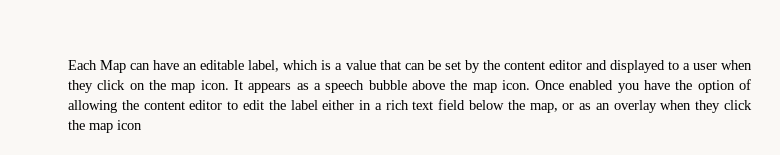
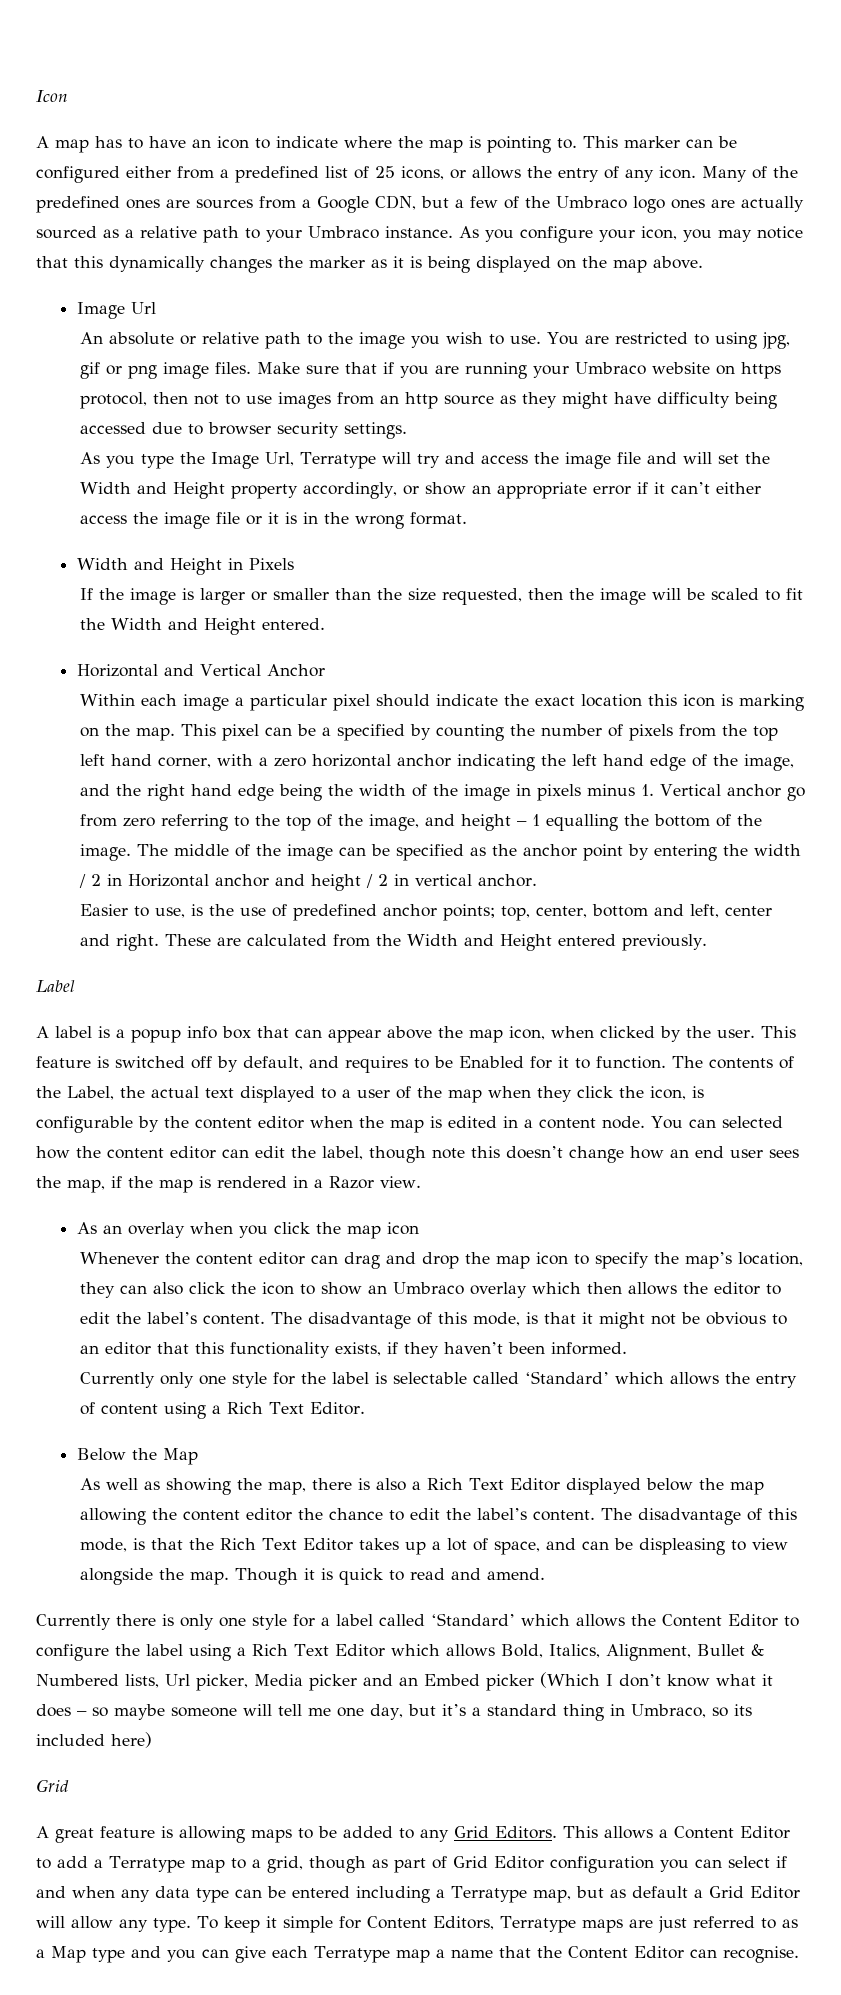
- Each Map can have an editable label, which is a value that can be set by the content editor and displayed to a user when they click on the map icon. It appears as a speech bubble above the map icon. Once enabled you have the option of allowing the content editor to edit the label either in a rich text field below the map, or as an overlay when they click the map icon
+ Icon
+ A map has to have an icon to indicate where the map is pointing to. This marker can be configured either from a predefined list of 25 icons, or allows the entry of any icon. Many of the predefined ones are sources from a Google CDN, but a few of the Umbraco logo ones are actually sourced as a relative path to your Umbraco instance. As you configure your icon, you may notice that this dynamically changes the marker as it is being displayed on the map above.
+ Image Url
+ An absolute or relative path to the image you wish to use. You are restricted to using jpg, gif or png image files. Make sure that if you are running your Umbraco website on https protocol, then not to use images from an http source as they might have difficulty being accessed due to browser security settings.
+ As you type the Image Url, Terratype will try and access the image file and will set the Width and Height property accordingly, or show an appropriate error if it can’t either access the image file or it is in the wrong format.
+ Width and Height in Pixels
+ If the image is larger or smaller than the size requested, then the image will be scaled to fit the Width and Height entered.
+ Horizontal and Vertical Anchor
+ Within each image a particular pixel should indicate the exact location this icon is marking on the map. This pixel can be a specified by counting the number of pixels from the top left hand corner, with a zero horizontal anchor indicating the left hand edge of the image, and the right hand edge being the width of the image in pixels minus 1. Vertical anchor go from zero referring to the top of the image, and height – 1 equalling the bottom of the image. The middle of the image can be specified as the anchor point by entering the width / 2 in Horizontal anchor and height / 2 in vertical anchor.
+ Easier to use, is the use of predefined anchor points; top, center, bottom and left, center and right. These are calculated from the Width and Height entered previously.
+ Label
+ A label is a popup info box that can appear above the map icon, when clicked by the user. This feature is switched off by default, and requires to be Enabled for it to function. The contents of the Label, the actual text displayed to a user of the map when they click the icon, is configurable by the content editor when the map is edited in a content node. You can selected how the content editor can edit the label, though note this doesn’t change how an end user sees the map, if the map is rendered in a Razor view.
+ As an overlay when you click the map icon
+ Whenever the content editor can drag and drop the map icon to specify the map’s location, they can also click the icon to show an Umbraco overlay which then allows the editor to edit the label’s content. The disadvantage of this mode, is that it might not be obvious to an editor that this functionality exists, if they haven’t been informed.
+ Currently only one style for the label is selectable called ‘Standard’ which allows the entry of content using a Rich Text Editor.
+ Below the Map
+ As well as showing the map, there is also a Rich Text Editor displayed below the map allowing the content editor the chance to edit the label’s content. The disadvantage of this mode, is that the Rich Text Editor takes up a lot of space, and can be displeasing to view alongside the map. Though it is quick to read and amend.
+ Currently there is only one style for a label called ‘Standard’ which allows the Content Editor to configure the label using a Rich Text Editor which allows Bold, Italics, Alignment, Bullet & Numbered lists, Url picker, Media picker and an Embed picker (Which I don’t know what it does – so maybe someone will tell me one day, but it’s a standard thing in Umbraco, so its included here)
+ Grid
+ A great feature is allowing maps to be added to any Grid Editors. This allows a Content Editor to add a Terratype map to a grid, though as part of Grid Editor configuration you can select if and when any data type can be entered including a Terratype map, but as default a Grid Editor will allow any type. To keep it simple for Content Editors, Terratype maps are just referred to as a Map type and you can give each Terratype map a name that the Content Editor can recognise.

